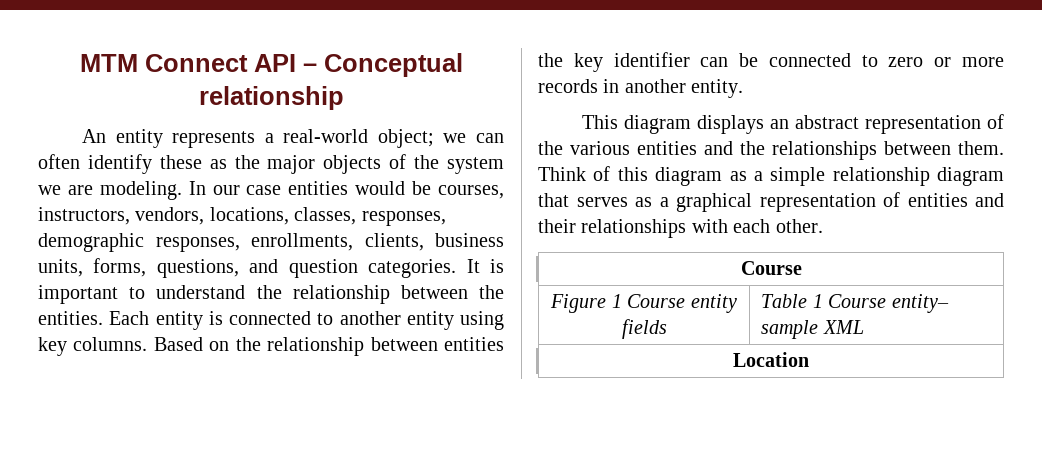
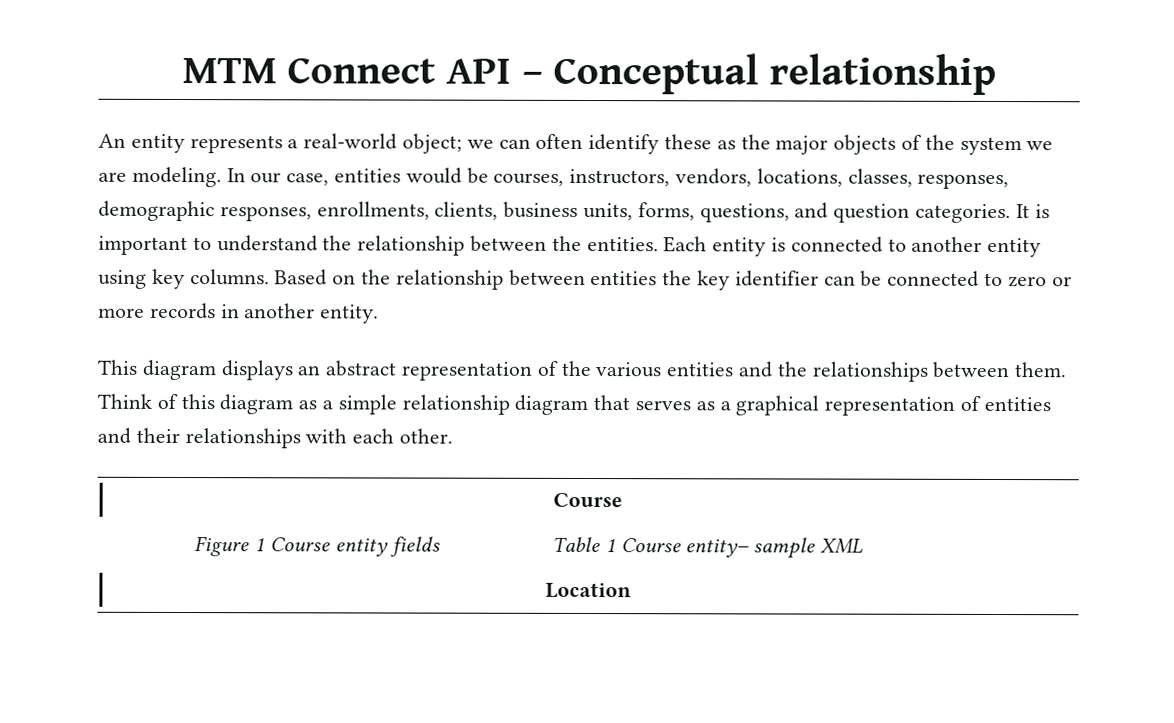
- In our case entities would be courses, instructors, vendors, locations, classes, responses, demographic responses, enrollments, clients, business units, forms, questions, and question categories.
+ In our case, entities would be courses, instructors, vendors, locations, classes, responses, demographic responses, enrollments, clients, business units, forms, questions, and question categories.

